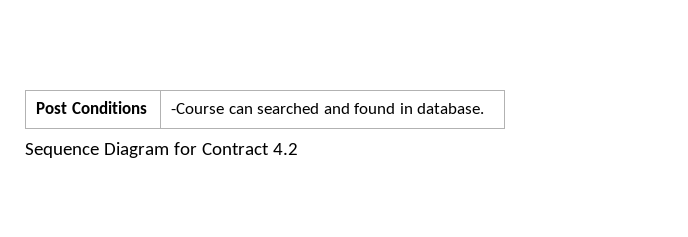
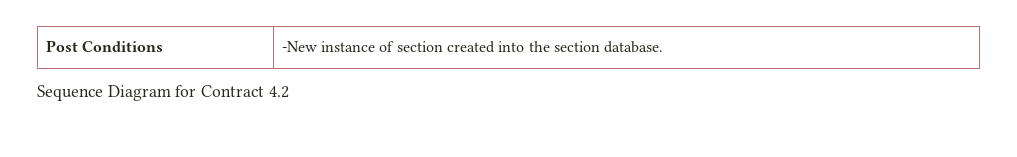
- Post Conditions | -Course can searched and found in database.
+ Post Conditions | -New instance of section created into the section database.

